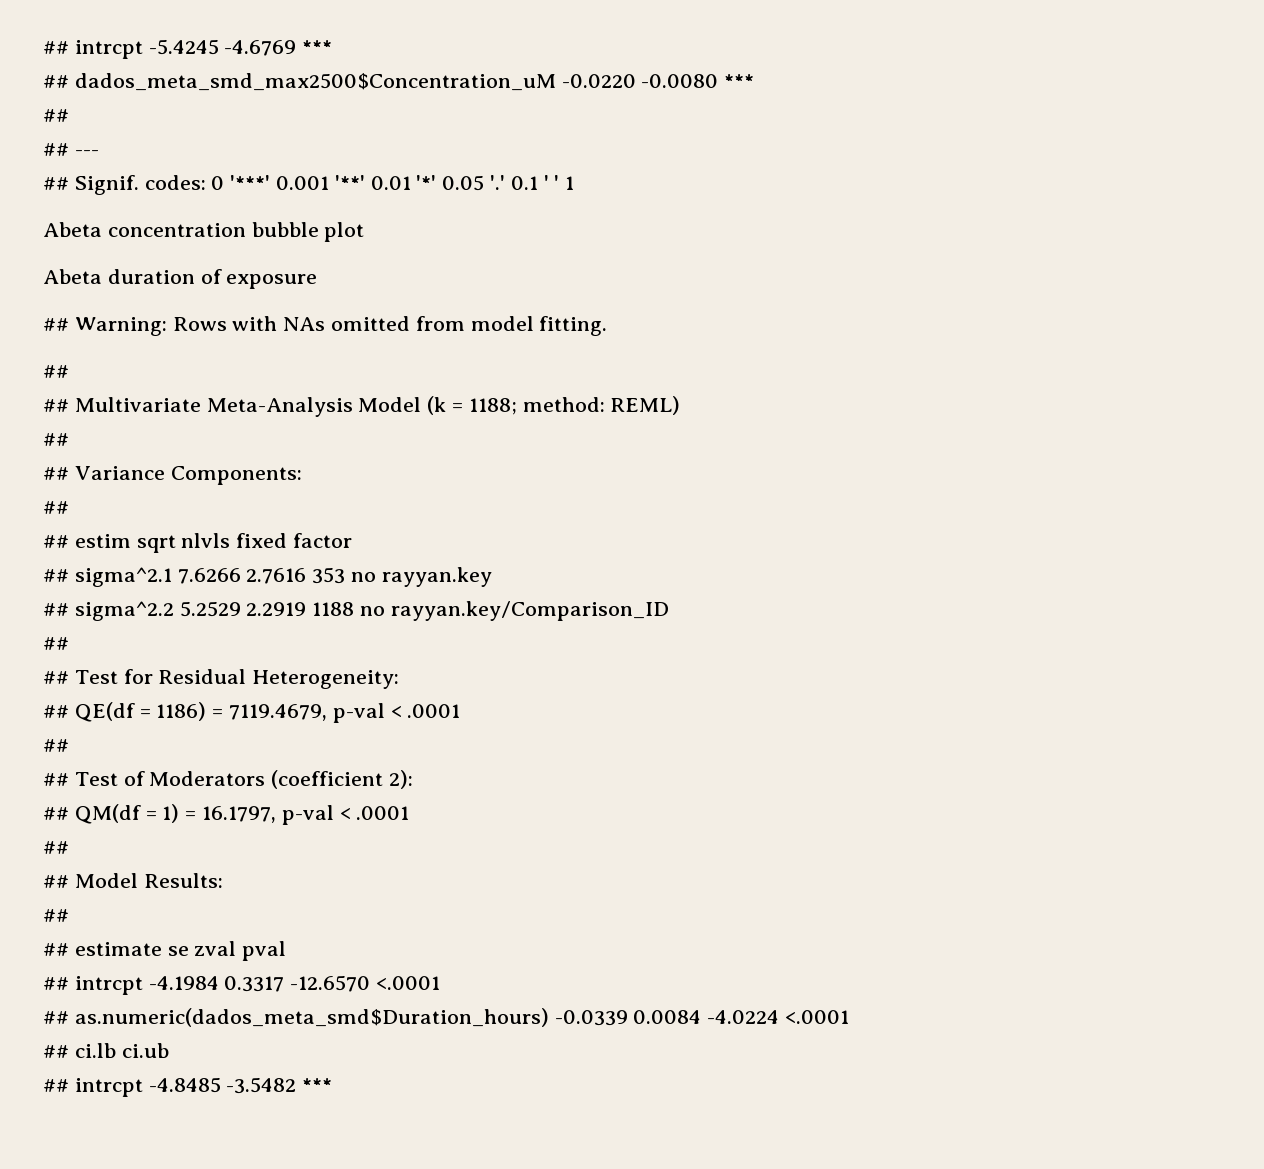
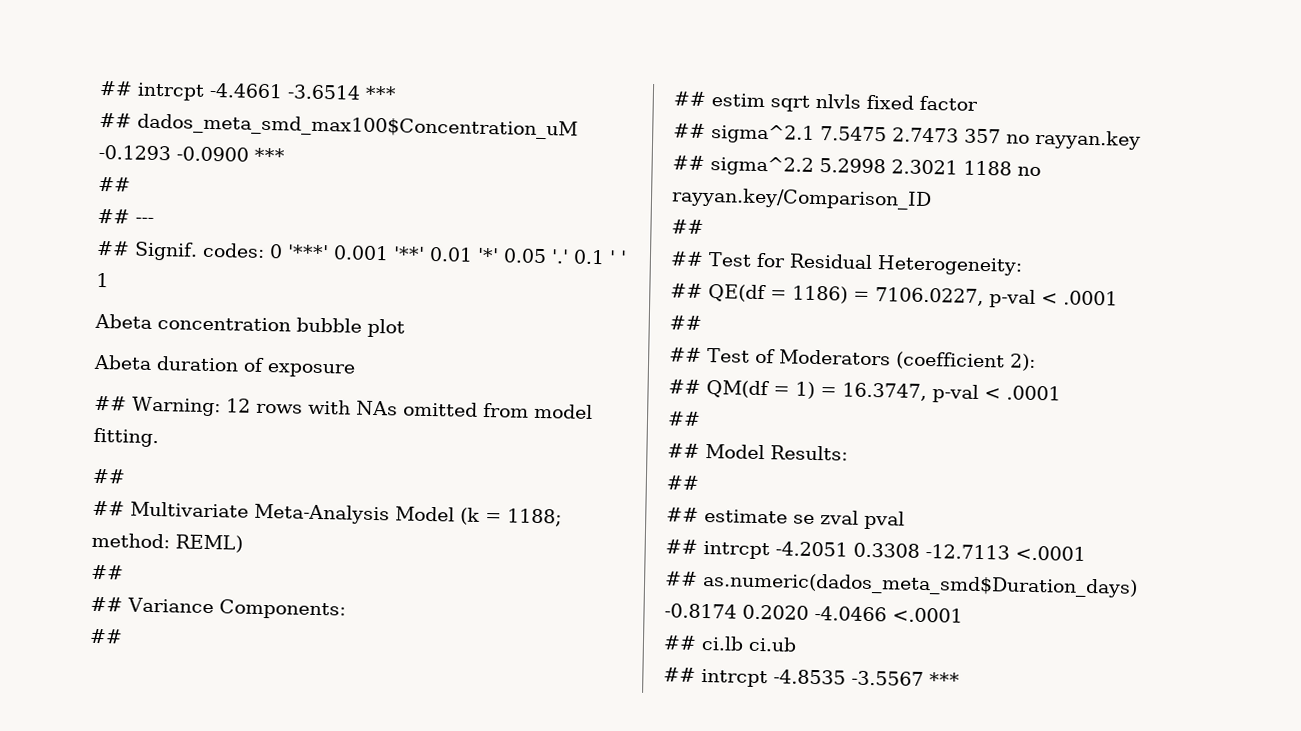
- ## intrcpt -5.4245 -4.6769 ***
- ## dados_meta_smd_max2500$Concentration_uM -0.0220 -0.0080 ***
+ ## intrcpt -4.4661 -3.6514 ***
+ ## dados_meta_smd_max100$Concentration_uM -0.1293 -0.0900 ***
- ## Warning: Rows with NAs omitted from model fitting.
+ ## Warning: 12 rows with NAs omitted from model fitting.
- ## sigma^2.1 7.6266 2.7616 353 no rayyan.key
+ ## sigma^2.1 7.5475 2.7473 357 no rayyan.key
- ## sigma^2.2 5.2529 2.2919 1188 no rayyan.key/Comparison_ID
+ ## sigma^2.2 5.2998 2.3021 1188 no rayyan.key/Comparison_ID
- ## QE(df = 1186) = 7119.4679, p-val < .0001
+ ## QE(df = 1186) = 7106.0227, p-val < .0001
- ## QM(df = 1) = 16.1797, p-val < .0001
+ ## QM(df = 1) = 16.3747, p-val < .0001
- ## intrcpt -4.1984 0.3317 -12.6570 <.0001
- ## as.numeric(dados_meta_smd$Duration_hours) -0.0339 0.0084 -4.0224 <.0001
+ ## intrcpt -4.2051 0.3308 -12.7113 <.0001
+ ## as.numeric(dados_meta_smd$Duration_days) -0.8174 0.2020 -4.0466 <.0001
- ## intrcpt -4.8485 -3.5482 ***
+ ## intrcpt -4.8535 -3.5567 ***

